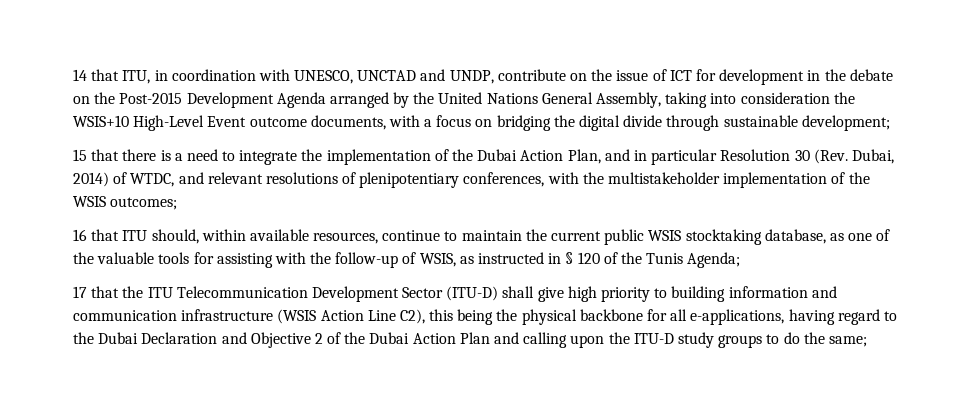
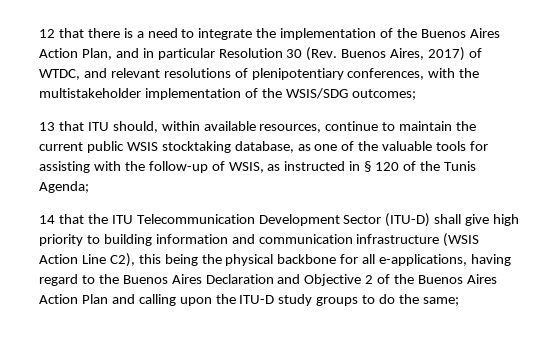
- 14 that ITU, in coordination with UNESCO, UNCTAD and UNDP, contribute on the issue of ICT for development in the debate on the Post-2015 Development Agenda arranged by the United Nations General Assembly, taking into consideration the WSIS+10 High-Level Event outcome documents, with a focus on bridging the digital divide through sustainable development;
- 15 that there is a need to integrate the implementation of the Dubai Action Plan, and in particular Resolution 30 (Rev. Dubai, 2014) of WTDC, and relevant resolutions of plenipotentiary conferences, with the multistakeholder implementation of the WSIS outcomes;
+ 12 that there is a need to integrate the implementation of the Buenos Aires Action Plan, and in particular Resolution 30 (Rev. Buenos Aires, 2017) of WTDC, and relevant resolutions of plenipotentiary conferences, with the multistakeholder implementation of the WSIS/SDG outcomes;
- 16 that ITU should, within available resources, continue to maintain the current public WSIS stocktaking database, as one of the valuable tools for assisting with the follow-up of WSIS, as instructed in § 120 of the Tunis Agenda;
+ 13 that ITU should, within available resources, continue to maintain the current public WSIS stocktaking database, as one of the valuable tools for assisting with the follow-up of WSIS, as instructed in § 120 of the Tunis Agenda;
- 17 that the ITU Telecommunication Development Sector (ITU-D) shall give high priority to building information and communication infrastructure (WSIS Action Line C2), this being the physical backbone for all e-applications, having regard to the Dubai Declaration and Objective 2 of the Dubai Action Plan and calling upon the ITU-D study groups to do the same;
+ 14 that the ITU Telecommunication Development Sector (ITU-D) shall give high priority to building information and communication infrastructure (WSIS Action Line C2), this being the physical backbone for all e-applications, having regard to the Buenos Aires Declaration and Objective 2 of the Buenos Aires Action Plan and calling upon the ITU-D study groups to do the same;

